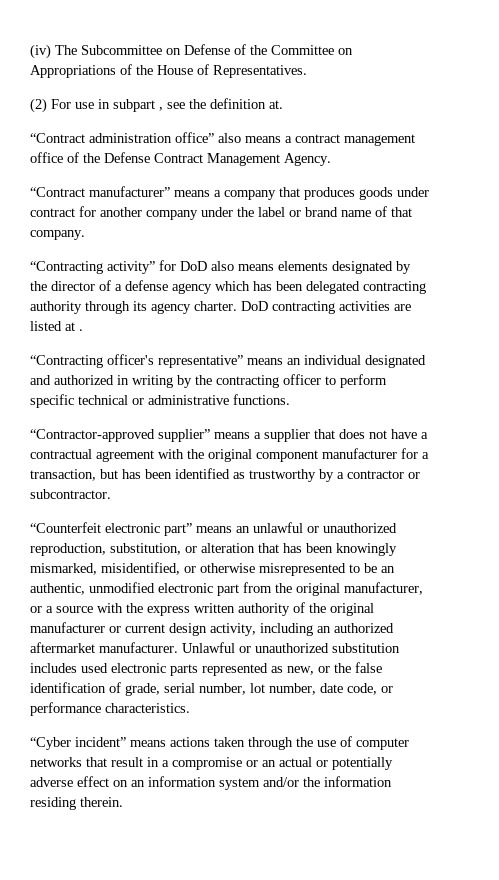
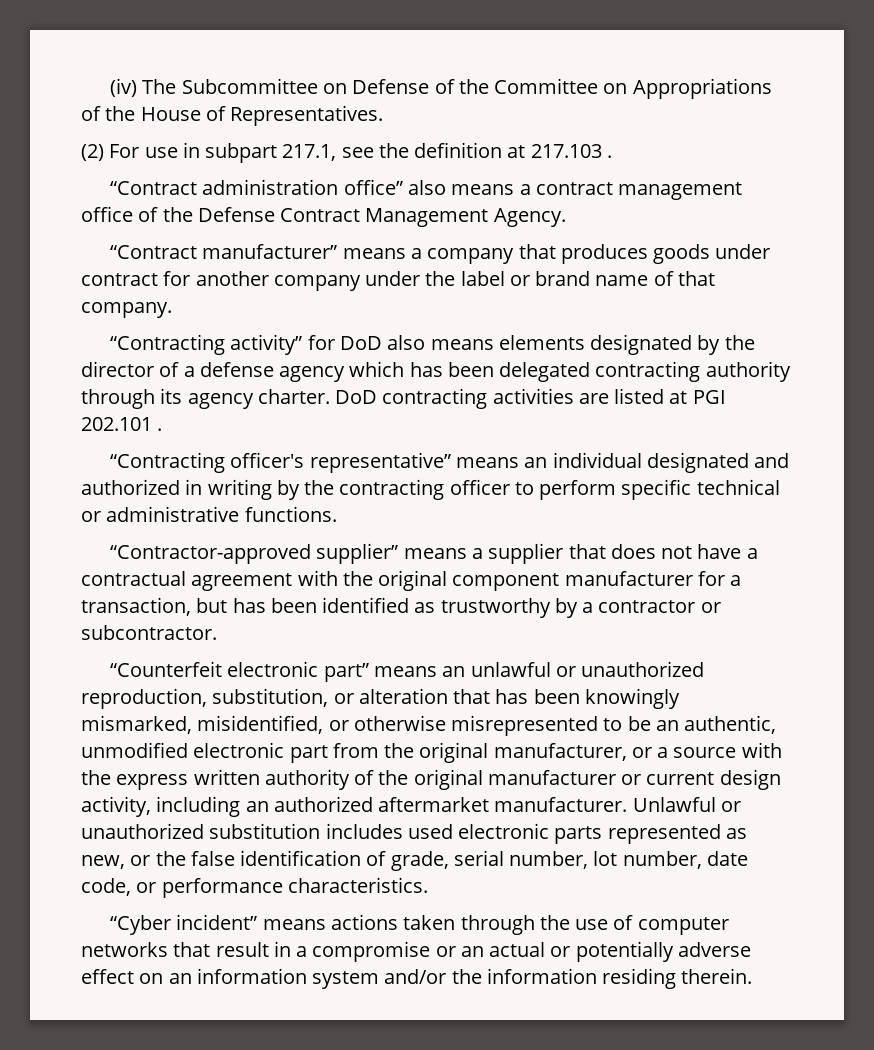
- (2) For use in subpart , see the definition at.
+ (2) For use in subpart 217.1, see the definition at 217.103 .
- DoD contracting activities are listed at .
+ DoD contracting activities are listed at PGI 202.101 .

